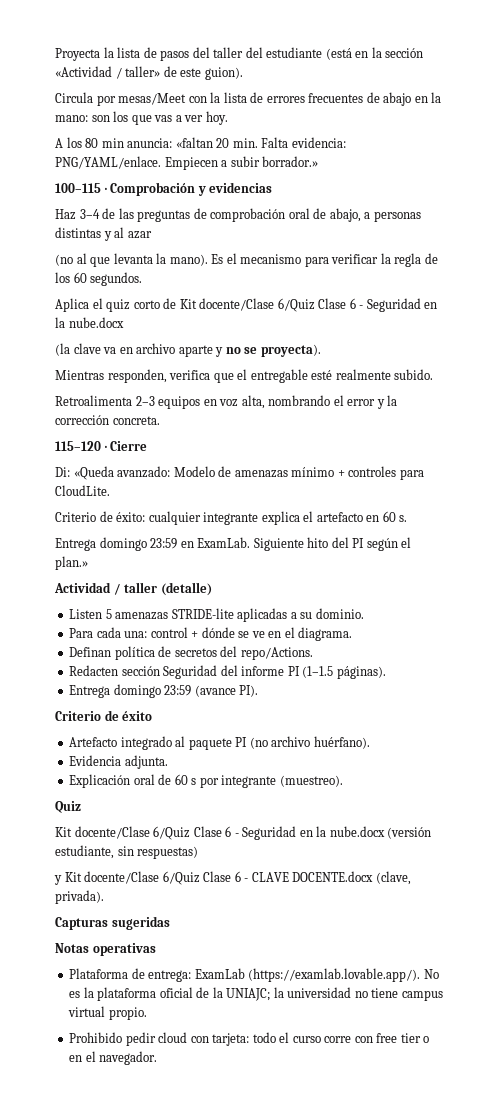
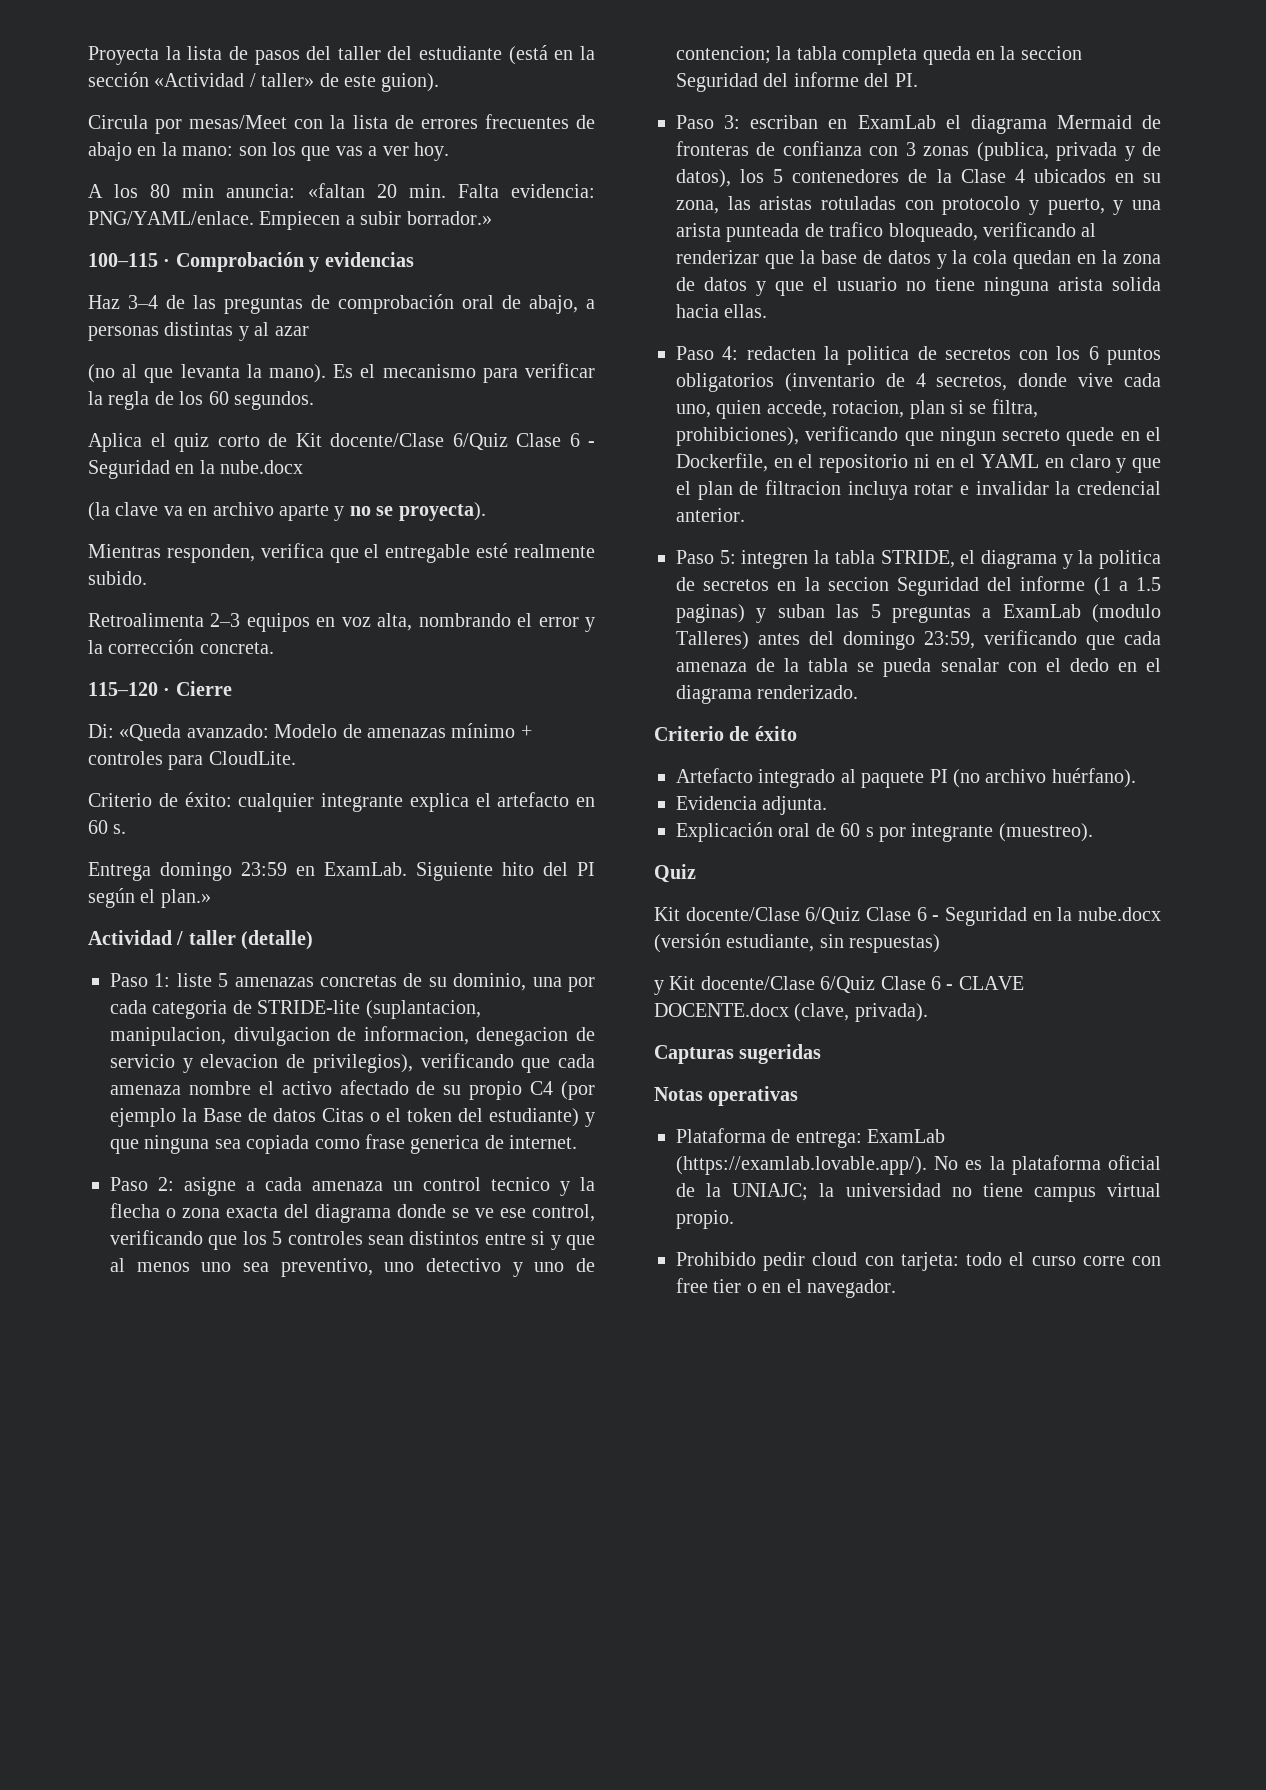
- Listen 5 amenazas STRIDE-lite aplicadas a su dominio.
- Para cada una: control + dónde se ve en el diagrama.
- Definan política de secretos del repo/Actions.
- Redacten sección Seguridad del informe PI (1–1.5 páginas).
- Entrega domingo 23:59 (avance PI).
+ Paso 1: liste 5 amenazas concretas de su dominio, una por cada categoria de STRIDE-lite (suplantacion, manipulacion, divulgacion de informacion, denegacion de servicio y elevacion de privilegios), verificando que cada amenaza nombre el activo afectado de su propio C4 (por ejemplo la Base de datos Citas o el token del estudiante) y que ninguna sea copiada como frase generica de internet.
+ Paso 2: asigne a cada amenaza un control tecnico y la flecha o zona exacta del diagrama donde se ve ese control, verificando que los 5 controles sean distintos entre si y que al menos uno sea preventivo, uno detectivo y uno de contencion; la tabla completa queda en la seccion Seguridad del informe del PI.
+ Paso 3: escriban en ExamLab el diagrama Mermaid de fronteras de confianza con 3 zonas (publica, privada y de datos), los 5 contenedores de la Clase 4 ubicados en su zona, las aristas rotuladas con protocolo y puerto, y una arista punteada de trafico bloqueado, verificando al renderizar que la base de datos y la cola quedan en la zona de datos y que el usuario no tiene ninguna arista solida hacia ellas.
+ Paso 4: redacten la politica de secretos con los 6 puntos obligatorios (inventario de 4 secretos, donde vive cada uno, quien accede, rotacion, plan si se filtra, prohibiciones), verificando que ningun secreto quede en el Dockerfile, en el repositorio ni en el YAML en claro y que el plan de filtracion incluya rotar e invalidar la credencial anterior.
+ Paso 5: integren la tabla STRIDE, el diagrama y la politica de secretos en la seccion Seguridad del informe (1 a 1.5 paginas) y suban las 5 preguntas a ExamLab (modulo Talleres) antes del domingo 23:59, verificando que cada amenaza de la tabla se pueda senalar con el dedo en el diagrama renderizado.

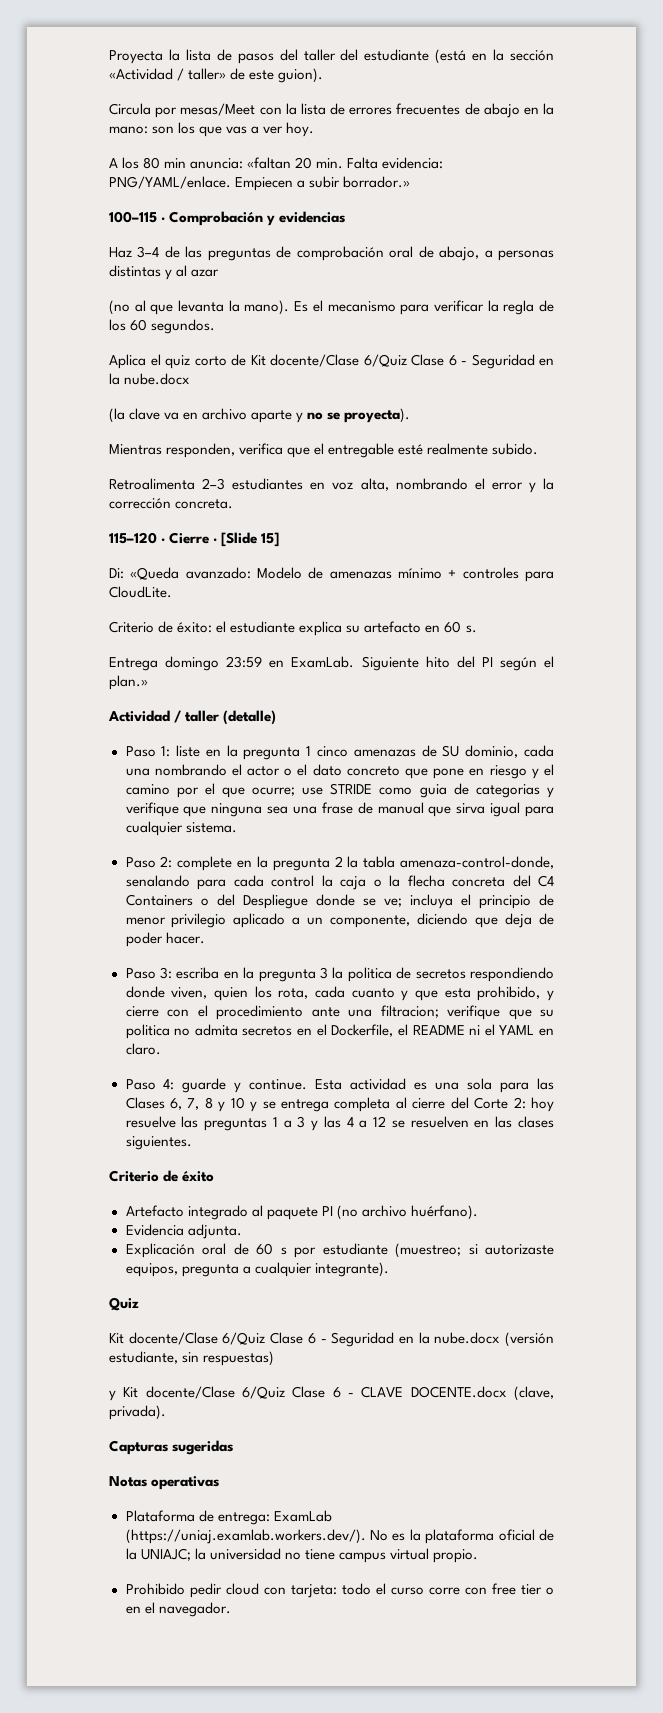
- Retroalimenta 2–3 equipos en voz alta, nombrando el error y la corrección concreta.
+ Retroalimenta 2–3 estudiantes en voz alta, nombrando el error y la corrección concreta.
- 115–120 · Cierre
+ 115–120 · Cierre · [Slide 15]
- Criterio de éxito: cualquier integrante explica el artefacto en 60 s.
+ Criterio de éxito: el estudiante explica su artefacto en 60 s.
- Paso 1: liste 5 amenazas concretas de su dominio, una por cada categoria de STRIDE-lite (suplantacion, manipulacion, divulgacion de informacion, denegacion de servicio y elevacion de privilegios), verificando que cada amenaza nombre el activo afectado de su propio C4 (por ejemplo la Base de datos Citas o el token del estudiante) y que ninguna sea copiada como frase generica de internet.
- Paso 2: asigne a cada amenaza un control tecnico y la flecha o zona exacta del diagrama donde se ve ese control, verificando que los 5 controles sean distintos entre si y que al menos uno sea preventivo, uno detectivo y uno de contencion; la tabla completa queda en la seccion Seguridad del informe del PI.
- Paso 3: escriban en ExamLab el diagrama Mermaid de fronteras de confianza con 3 zonas (publica, privada y de datos), los 5 contenedores de la Clase 4 ubicados en su zona, las aristas rotuladas con protocolo y puerto, y una arista punteada de trafico bloqueado, verificando al renderizar que la base de datos y la cola quedan en la zona de datos y que el usuario no tiene ninguna arista solida hacia ellas.
- Paso 4: redacten la politica de secretos con los 6 puntos obligatorios (inventario de 4 secretos, donde vive cada uno, quien accede, rotacion, plan si se filtra, prohibiciones), verificando que ningun secreto quede en el Dockerfile, en el repositorio ni en el YAML en claro y que el plan de filtracion incluya rotar e invalidar la credencial anterior.
- Paso 5: integren la tabla STRIDE, el diagrama y la politica de secretos en la seccion Seguridad del informe (1 a 1.5 paginas) y suban las 5 preguntas a ExamLab (modulo Talleres) antes del domingo 23:59, verificando que cada amenaza de la tabla se pueda senalar con el dedo en el diagrama renderizado.
+ Paso 1: liste en la pregunta 1 cinco amenazas de SU dominio, cada una nombrando el actor o el dato concreto que pone en riesgo y el camino por el que ocurre; use STRIDE como guia de categorias y verifique que ninguna sea una frase de manual que sirva igual para cualquier sistema.
+ Paso 2: complete en la pregunta 2 la tabla amenaza-control-donde, senalando para cada control la caja o la flecha concreta del C4 Containers o del Despliegue donde se ve; incluya el principio de menor privilegio aplicado a un componente, diciendo que deja de poder hacer.
+ Paso 3: escriba en la pregunta 3 la politica de secretos respondiendo donde viven, quien los rota, cada cuanto y que esta prohibido, y cierre con el procedimiento ante una filtracion; verifique que su politica no admita secretos en el Dockerfile, el README ni el YAML en claro.
+ Paso 4: guarde y continue. Esta actividad es una sola para las Clases 6, 7, 8 y 10 y se entrega completa al cierre del Corte 2: hoy resuelve las preguntas 1 a 3 y las 4 a 12 se resuelven en las clases siguientes.
- Explicación oral de 60 s por integrante (muestreo).
+ Explicación oral de 60 s por estudiante (muestreo; si autorizaste equipos, pregunta a cualquier integrante).
- Plataforma de entrega: ExamLab (https://examlab.lovable.app/). No es la plataforma oficial de la UNIAJC; la universidad no tiene campus virtual propio.
+ Plataforma de entrega: ExamLab (https://uniaj.examlab.workers.dev/). No es la plataforma oficial de la UNIAJC; la universidad no tiene campus virtual propio.

